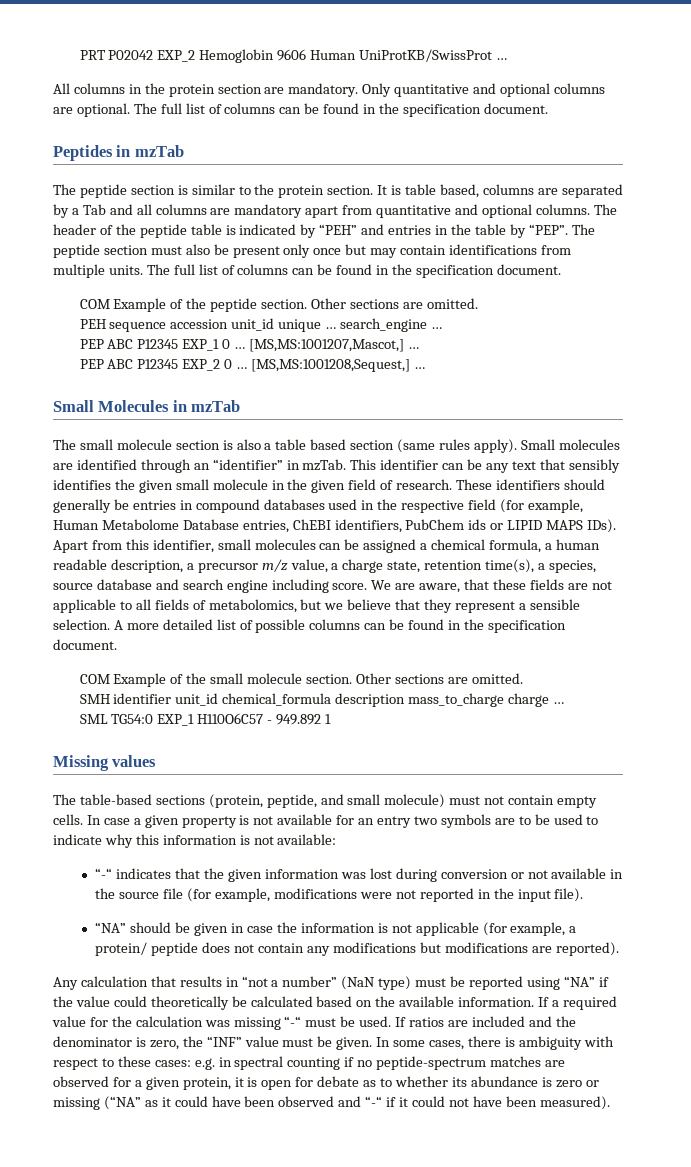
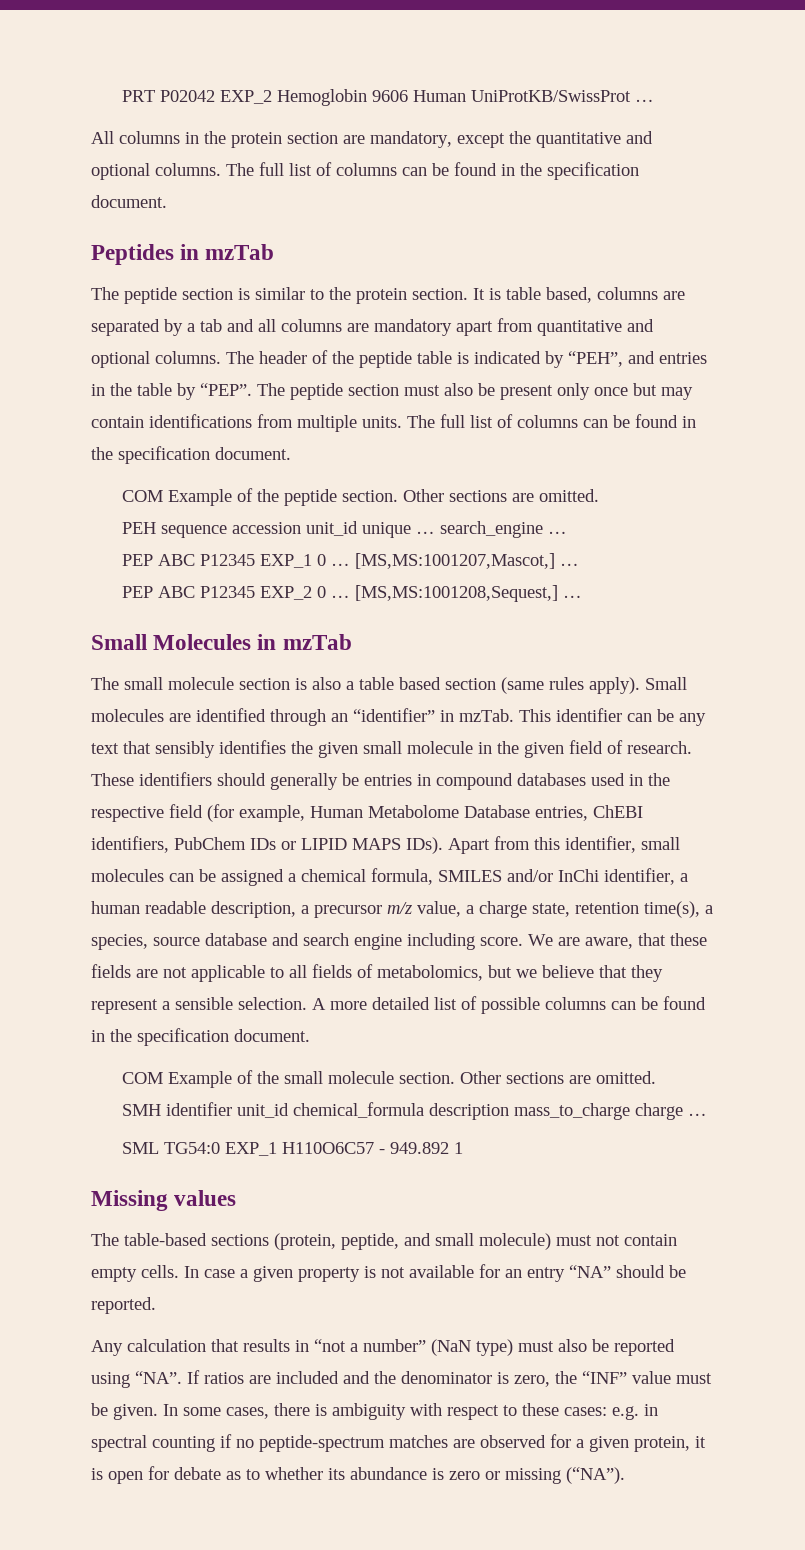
- All columns in the protein section are mandatory. Only quantitative and optional columns are optional.
+ All columns in the protein section are mandatory, except the quantitative and optional columns.
- It is table based, columns are separated by a Tab and all columns are mandatory apart from quantitative and optional columns.
+ It is table based, columns are separated by a tab and all columns are mandatory apart from quantitative and optional columns.
- The header of the peptide table is indicated by “PEH” and entries in the table by “PEP”.
+ The header of the peptide table is indicated by “PEH”, and entries in the table by “PEP”.
- These identifiers should generally be entries in compound databases used in the respective field (for example, Human Metabolome Database entries, ChEBI identifiers, PubChem ids or LIPID MAPS IDs).
+ These identifiers should generally be entries in compound databases used in the respective field (for example, Human Metabolome Database entries, ChEBI identifiers, PubChem IDs or LIPID MAPS IDs).
- Apart from this identifier, small molecules can be assigned a chemical formula, a human readable description, a precursor m/z value, a charge state, retention time(s), a species, source database and search engine including score.
+ Apart from this identifier, small molecules can be assigned a chemical formula, SMILES and/or InChi identifier, a human readable description, a precursor m/z value, a charge state, retention time(s), a species, source database and search engine including score.
- In case a given property is not available for an entry two symbols are to be used to indicate why this information is not available:
- “-“ indicates that the given information was lost during conversion or not available in the source file (for example, modifications were not reported in the input file).
- “NA” should be given in case the information is not applicable (for example, a protein/ peptide does not contain any modifications but modifications are reported).
+ In case a given property is not available for an entry “NA” should be reported.
- Any calculation that results in “not a number” (NaN type) must be reported using “NA” if the value could theoretically be calculated based on the available information. If a required value for the calculation was missing “-“ must be used. If ratios are included and the denominator is zero, the “INF” value must be given.
+ Any calculation that results in “not a number” (NaN type) must also be reported using “NA”. If ratios are included and the denominator is zero, the “INF” value must be given.
- In some cases, there is ambiguity with respect to these cases: e.g. in spectral counting if no peptide-spectrum matches are observed for a given protein, it is open for debate as to whether its abundance is zero or missing (“NA” as it could have been observed and “-“ if it could not have been measured).
+ In some cases, there is ambiguity with respect to these cases: e.g. in spectral counting if no peptide-spectrum matches are observed for a given protein, it is open for debate as to whether its abundance is zero or missing (“NA”).

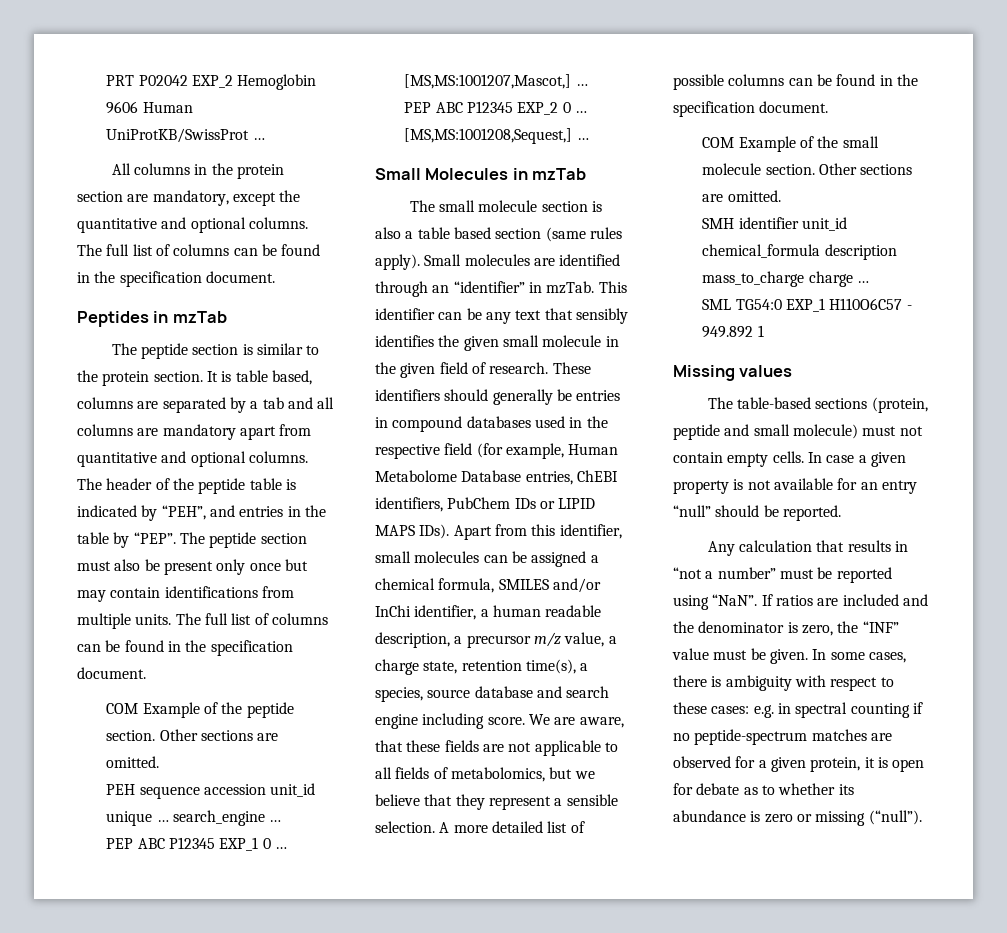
- The table-based sections (protein, peptide, and small molecule) must not contain empty cells.
+ The table-based sections (protein, peptide and small molecule) must not contain empty cells.
- In case a given property is not available for an entry “NA” should be reported.
+ In case a given property is not available for an entry “null” should be reported.
- Any calculation that results in “not a number” (NaN type) must also be reported using “NA”. If ratios are included and the denominator is zero, the “INF” value must be given.
+ Any calculation that results in “not a number” must be reported using “NaN”. If ratios are included and the denominator is zero, the “INF” value must be given.
- In some cases, there is ambiguity with respect to these cases: e.g. in spectral counting if no peptide-spectrum matches are observed for a given protein, it is open for debate as to whether its abundance is zero or missing (“NA”).
+ In some cases, there is ambiguity with respect to these cases: e.g. in spectral counting if no peptide-spectrum matches are observed for a given protein, it is open for debate as to whether its abundance is zero or missing (“null”).

